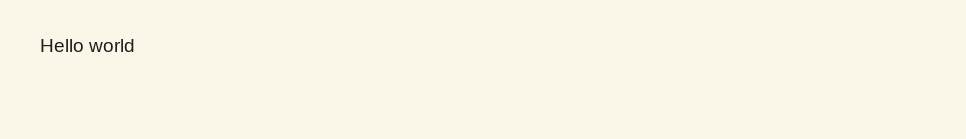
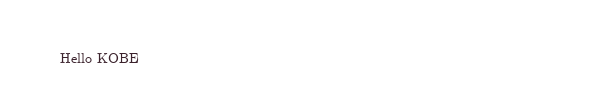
- Hello world
+ Hello KOBE

